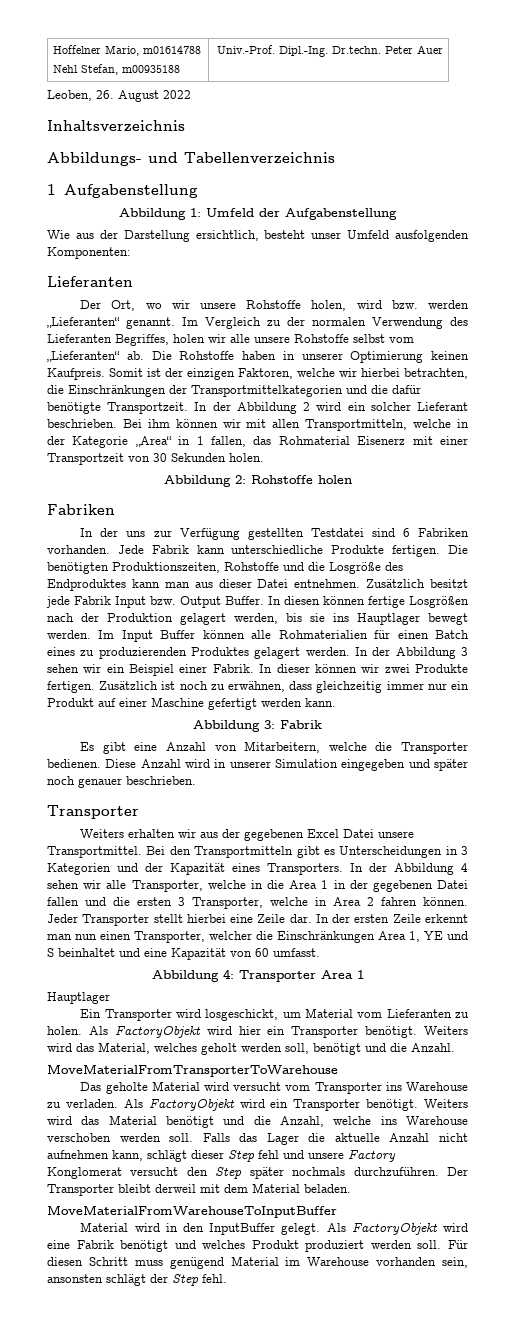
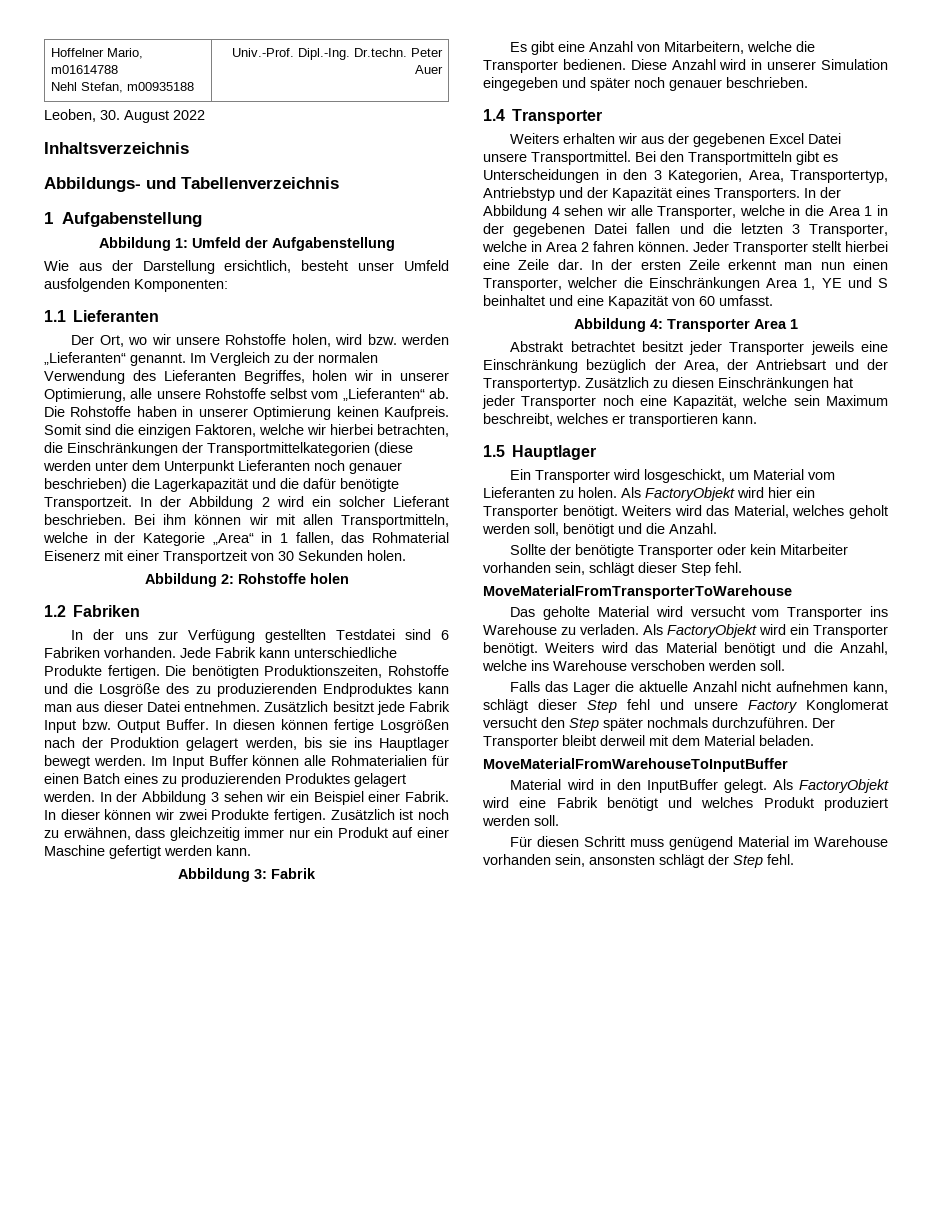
- Leoben, 26. August 2022
+ Leoben, 30. August 2022
  Wie aus der Darstellung ersichtlich, besteht unser Umfeld ausfolgenden Komponenten:
- Lieferanten
+ 1.1 Lieferanten
- Im Vergleich zu der normalen Verwendung des Lieferanten Begriffes, holen wir alle unsere Rohstoffe selbst vom „Lieferanten“ ab.
+ Im Vergleich zu der normalen Verwendung des Lieferanten Begriffes, holen wir in unserer Optimierung, alle unsere Rohstoffe selbst vom „Lieferanten“ ab.
- Somit ist der einzigen Faktoren, welche wir hierbei betrachten, die Einschränkungen der Transportmittelkategorien und die dafür benötigte Transportzeit.
+ Somit sind die einzigen Faktoren, welche wir hierbei betrachten, die Einschränkungen der Transportmittelkategorien (diese werden unter dem Unterpunkt Lieferanten noch genauer beschrieben) die Lagerkapazität und die dafür benötigte Transportzeit.
  Abbildung 2: Rohstoffe holen
- Fabriken
+ 1.2 Fabriken
- Die benötigten Produktionszeiten, Rohstoffe und die Losgröße des Endproduktes kann man aus dieser Datei entnehmen.
+ Die benötigten Produktionszeiten, Rohstoffe und die Losgröße des zu produzierenden Endproduktes kann man aus dieser Datei entnehmen.
  Diese Anzahl wird in unserer Simulation eingegeben und später noch genauer beschrieben.
- Transporter
+ 1.4 Transporter
- Bei den Transportmitteln gibt es Unterscheidungen in 3 Kategorien und der Kapazität eines Transporters.
+ Bei den Transportmitteln gibt es Unterscheidungen in den 3 Kategorien, Area, Transportertyp, Antriebstyp und der Kapazität eines Transporters.
- In der Abbildung 4 sehen wir alle Transporter, welche in die Area 1 in der gegebenen Datei fallen und die ersten 3 Transporter, welche in Area 2 fahren können.
+ In der Abbildung 4 sehen wir alle Transporter, welche in die Area 1 in der gegebenen Datei fallen und die letzten 3 Transporter, welche in Area 2 fahren können.
  Abbildung 4: Transporter Area 1
- Hauptlager
+ Abstrakt betrachtet besitzt jeder Transporter jeweils eine Einschränkung bezüglich der Area, der Antriebsart und der Transportertyp. Zusätzlich zu diesen Einschränkungen hat jeder Transporter noch eine Kapazität, welche sein Maximum beschreibt, welches er transportieren kann.
+ 1.5 Hauptlager
+ Sollte der benötigte Transporter oder kein Mitarbeiter vorhanden sein, schlägt dieser Step fehl.
- Weiters wird das Material benötigt und die Anzahl, welche ins Warehouse verschoben werden soll. Falls das Lager die aktuelle Anzahl nicht aufnehmen kann, schlägt dieser Step fehl und unsere Factory Konglomerat versucht den Step später nochmals durchzuführen.
+ Weiters wird das Material benötigt und die Anzahl, welche ins Warehouse verschoben werden soll.
+ Falls das Lager die aktuelle Anzahl nicht aufnehmen kann, schlägt dieser Step fehl und unsere Factory Konglomerat versucht den Step später nochmals durchzuführen.
- Als FactoryObjekt wird eine Fabrik benötigt und welches Produkt produziert werden soll. Für diesen Schritt muss genügend Material im Warehouse vorhanden sein, ansonsten schlägt der Step fehl.
+ Als FactoryObjekt wird eine Fabrik benötigt und welches Produkt produziert werden soll.
+ Für diesen Schritt muss genügend Material im Warehouse vorhanden sein, ansonsten schlägt der Step fehl.

